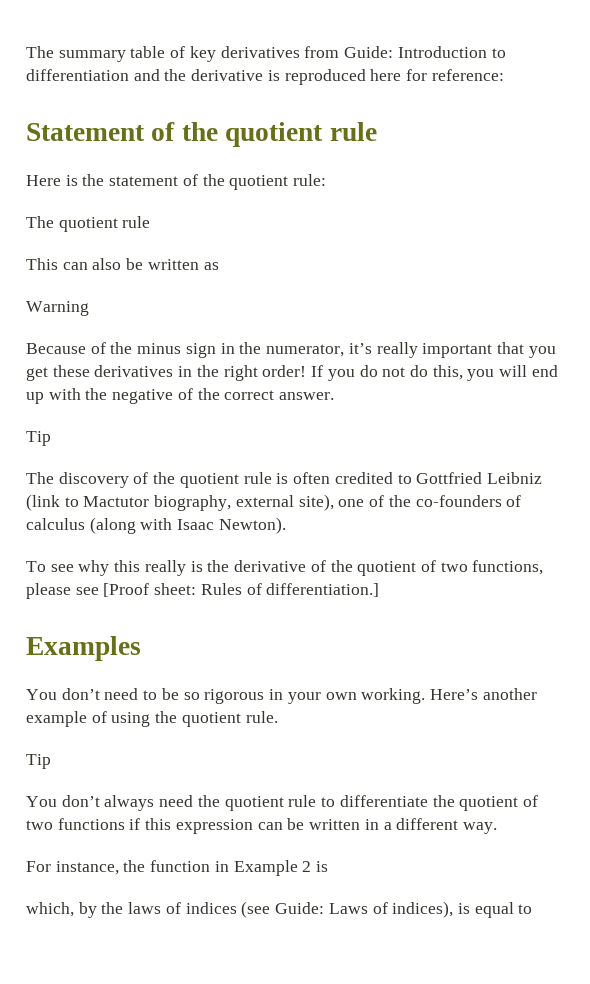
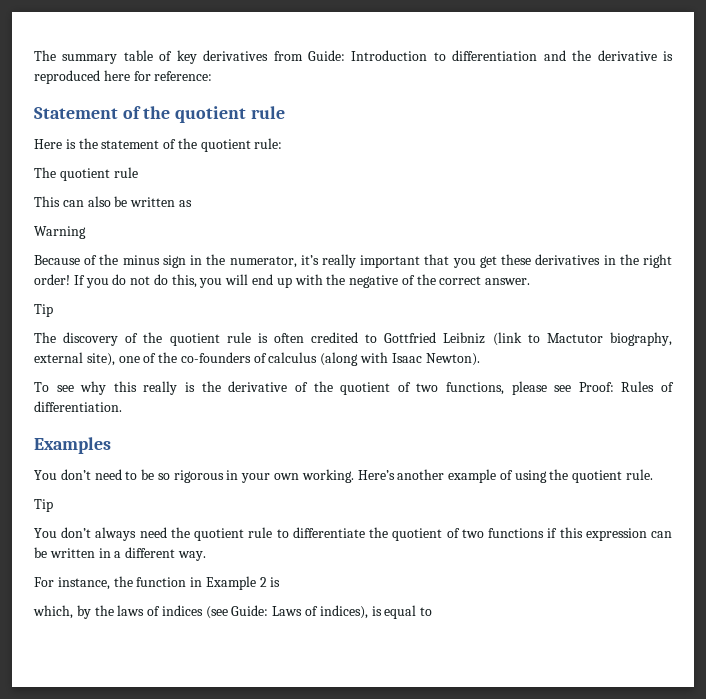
- To see why this really is the derivative of the quotient of two functions, please see [Proof sheet: Rules of differentiation.]
+ To see why this really is the derivative of the quotient of two functions, please see Proof: Rules of differentiation.

